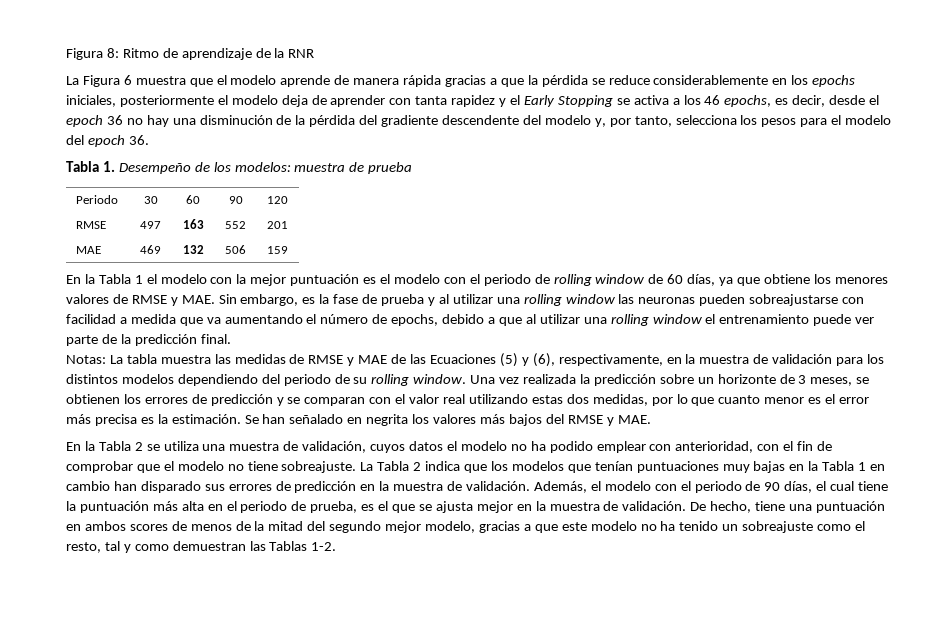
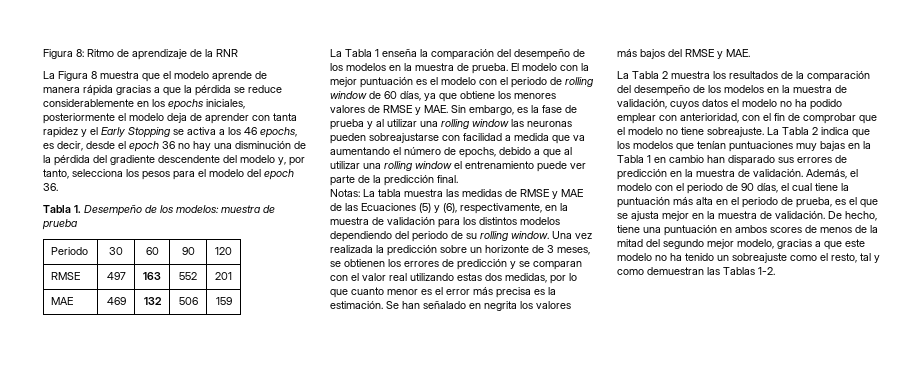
- La Figura 6 muestra que el modelo aprende de manera rápida gracias a que la pérdida se reduce considerablemente en los epochs iniciales, posteriormente el modelo deja de aprender con tanta rapidez y el Early Stopping se activa a los 46 epochs, es decir, desde el epoch 36 no hay una disminución de la pérdida del gradiente descendente del modelo y, por tanto, selecciona los pesos para el modelo del epoch 36.
+ La Figura 8 muestra que el modelo aprende de manera rápida gracias a que la pérdida se reduce considerablemente en los epochs iniciales, posteriormente el modelo deja de aprender con tanta rapidez y el Early Stopping se activa a los 46 epochs, es decir, desde el epoch 36 no hay una disminución de la pérdida del gradiente descendente del modelo y, por tanto, selecciona los pesos para el modelo del epoch 36.
- En la Tabla 1 el modelo con la mejor puntuación es el modelo con el periodo de rolling window de 60 días, ya que obtiene los menores valores de RMSE y MAE. Sin embargo, es la fase de prueba y al utilizar una rolling window las neuronas pueden sobreajustarse con facilidad a medida que va aumentando el número de epochs, debido a que al utilizar una rolling window el entrenamiento puede ver parte de la predicción final.
+ La Tabla 1 enseña la comparación del desempeño de los modelos en la muestra de prueba. El modelo con la mejor puntuación es el modelo con el periodo de rolling window de 60 días, ya que obtiene los menores valores de RMSE y MAE. Sin embargo, es la fase de prueba y al utilizar una rolling window las neuronas pueden sobreajustarse con facilidad a medida que va aumentando el número de epochs, debido a que al utilizar una rolling window el entrenamiento puede ver parte de la predicción final.
- En la Tabla 2 se utiliza una muestra de validación, cuyos datos el modelo no ha podido emplear con anterioridad, con el fin de comprobar que el modelo no tiene sobreajuste.
+ La Tabla 2 muestra los resultados de la comparación del desempeño de los modelos en la muestra de validación, cuyos datos el modelo no ha podido emplear con anterioridad, con el fin de comprobar que el modelo no tiene sobreajuste.

